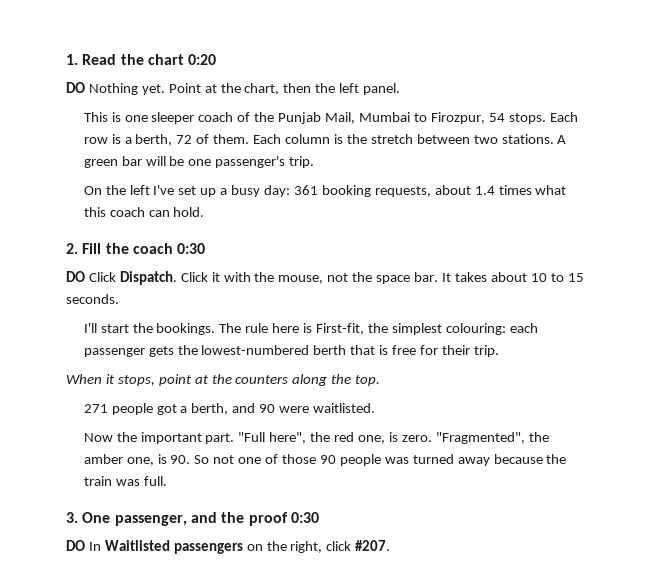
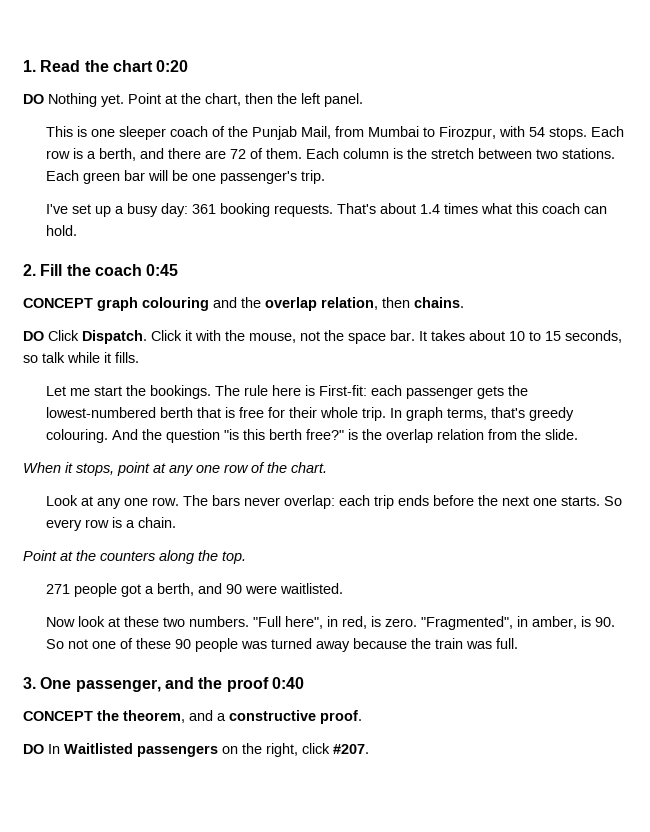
- This is one sleeper coach of the Punjab Mail, Mumbai to Firozpur, 54 stops.
+ This is one sleeper coach of the Punjab Mail, from Mumbai to Firozpur, with 54 stops.
- Each row is a berth, 72 of them.
+ Each row is a berth, and there are 72 of them.
- A green bar will be one passenger's trip.
+ Each green bar will be one passenger's trip.
- On the left I've set up a busy day: 361 booking requests, about 1.4 times what this coach can hold.
+ I've set up a busy day: 361 booking requests. That's about 1.4 times what this coach can hold.
- 2. Fill the coach 0:30
+ 2. Fill the coach 0:45
+ CONCEPT graph colouring and the overlap relation, then chains.
- It takes about 10 to 15 seconds.
- I'll start the bookings.
+ It takes about 10 to 15 seconds, so talk while it fills.
+ Let me start the bookings.
- The rule here is First-fit, the simplest colouring: each passenger gets the lowest-numbered berth that is free for their trip.
+ The rule here is First-fit: each passenger gets the lowest-numbered berth that is free for their whole trip. In graph terms, that's greedy colouring. And the question "is this berth free?" is the overlap relation from the slide.
- When it stops, point at the counters along the top.
+ When it stops, point at any one row of the chart.
+ Look at any one row. The bars never overlap: each trip ends before the next one starts. So every row is a chain.
+ Point at the counters along the top.
- Now the important part. "Full here", the red one, is zero. "Fragmented", the amber one, is 90. So not one of those 90 people was turned away because the train was full.
+ Now look at these two numbers. "Full here", in red, is zero. "Fragmented", in amber, is 90. So not one of these 90 people was turned away because the train was full.
- 3. One passenger, and the proof 0:30
+ 3. One passenger, and the proof 0:40
+ CONCEPT the theorem, and a constructive proof.

